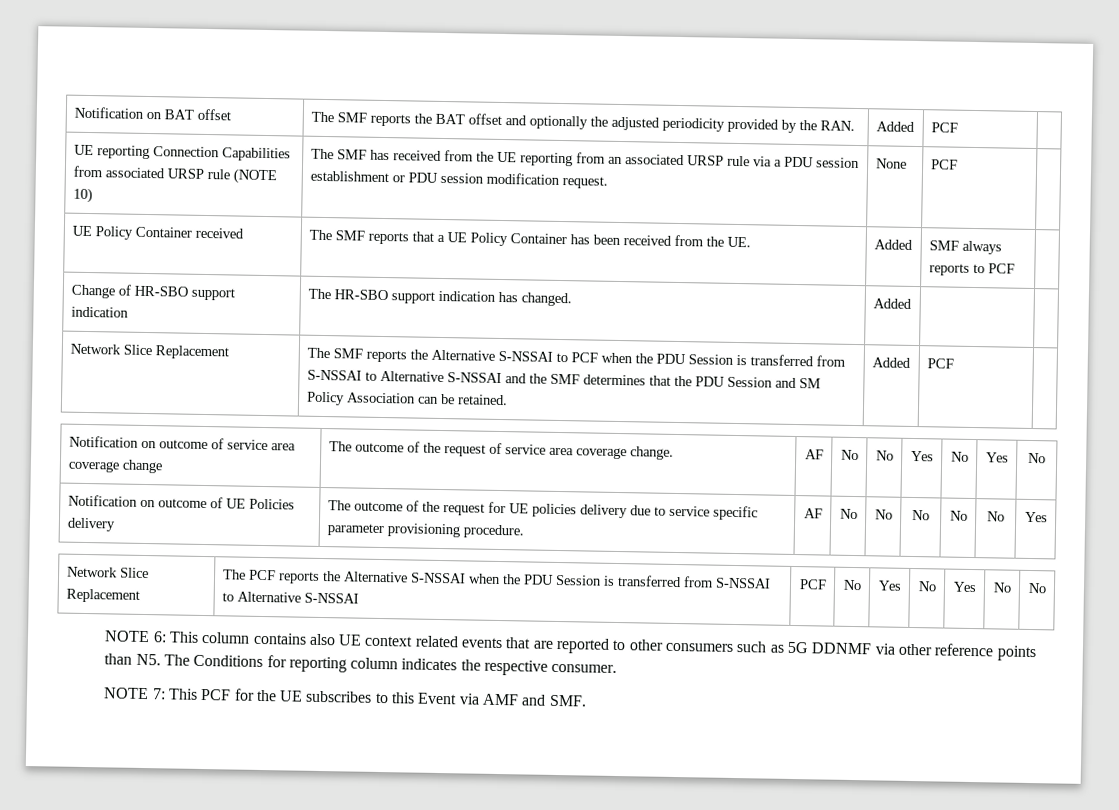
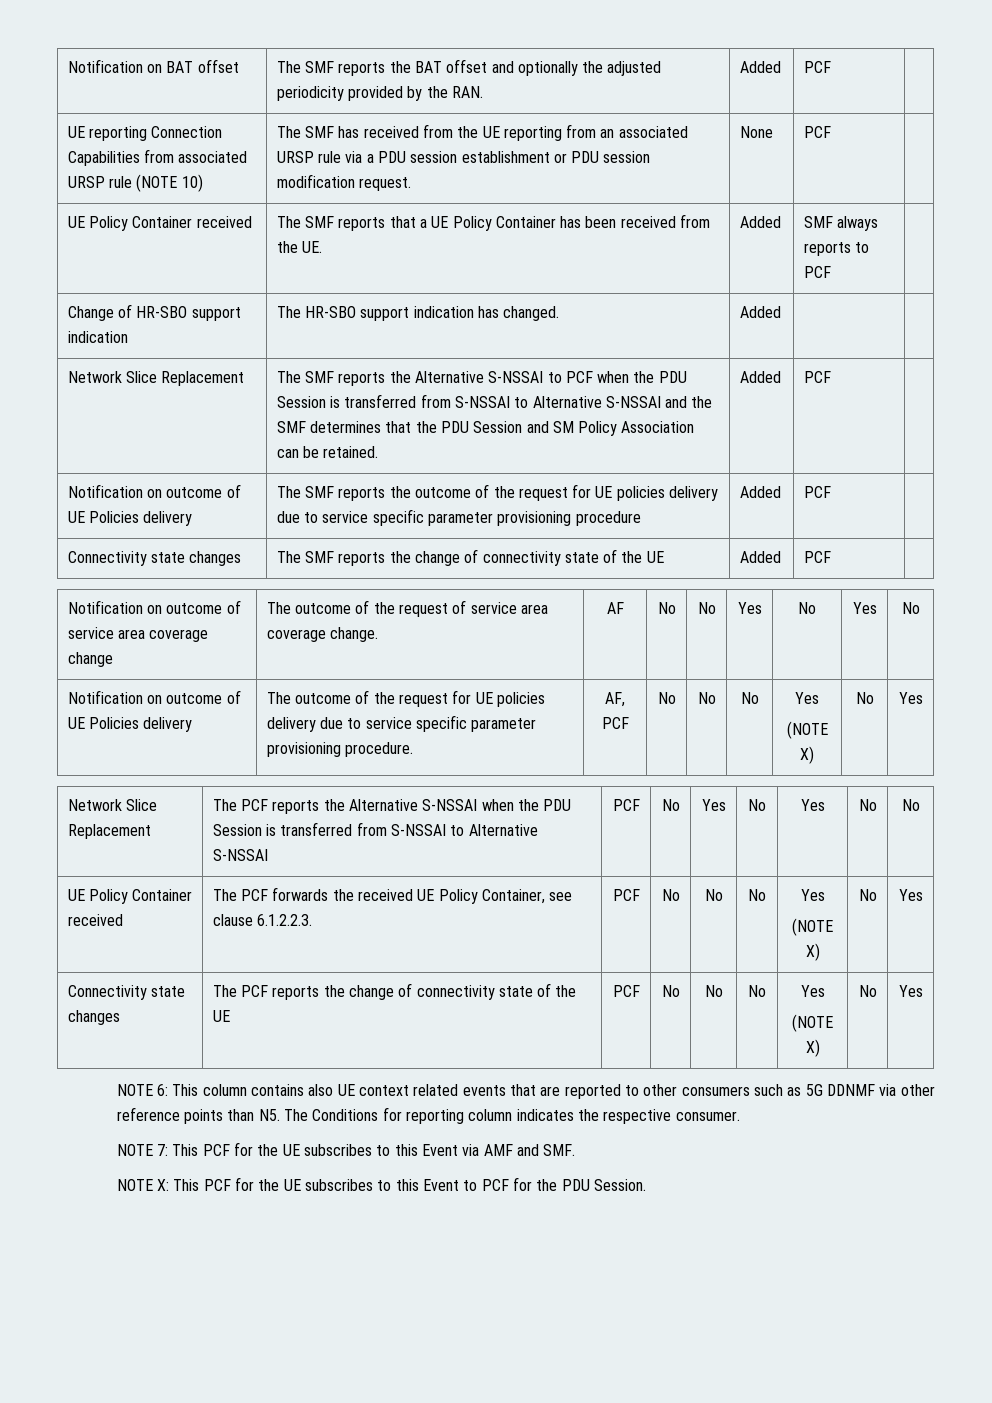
+ Notification on outcome of UE Policies delivery | The SMF reports the outcome of the request for UE policies delivery due to service specific parameter provisioning procedure | Added | PCF |
+ Connectivity state changes | The SMF reports the change of connectivity state of the UE | Added | PCF |
- Notification on outcome of UE Policies delivery | The outcome of the request for UE policies delivery due to service specific parameter provisioning procedure. | AF | No | No | No | No | No | Yes
+ Notification on outcome of UE Policies delivery | The outcome of the request for UE policies delivery due to service specific parameter provisioning procedure. | AF, PCF | No | No | No | Yes
+ (NOTE X) | No | Yes
+ UE Policy Container received | The PCF forwards the received UE Policy Container, see clause 6.1.2.2.3. | PCF | No | No | No | Yes
+ (NOTE X) | No | Yes
+ Connectivity state changes | The PCF reports the change of connectivity state of the UE | PCF | No | No | No | Yes
+ (NOTE X) | No | Yes
+ NOTE X: This PCF for the UE subscribes to this Event to PCF for the PDU Session.

